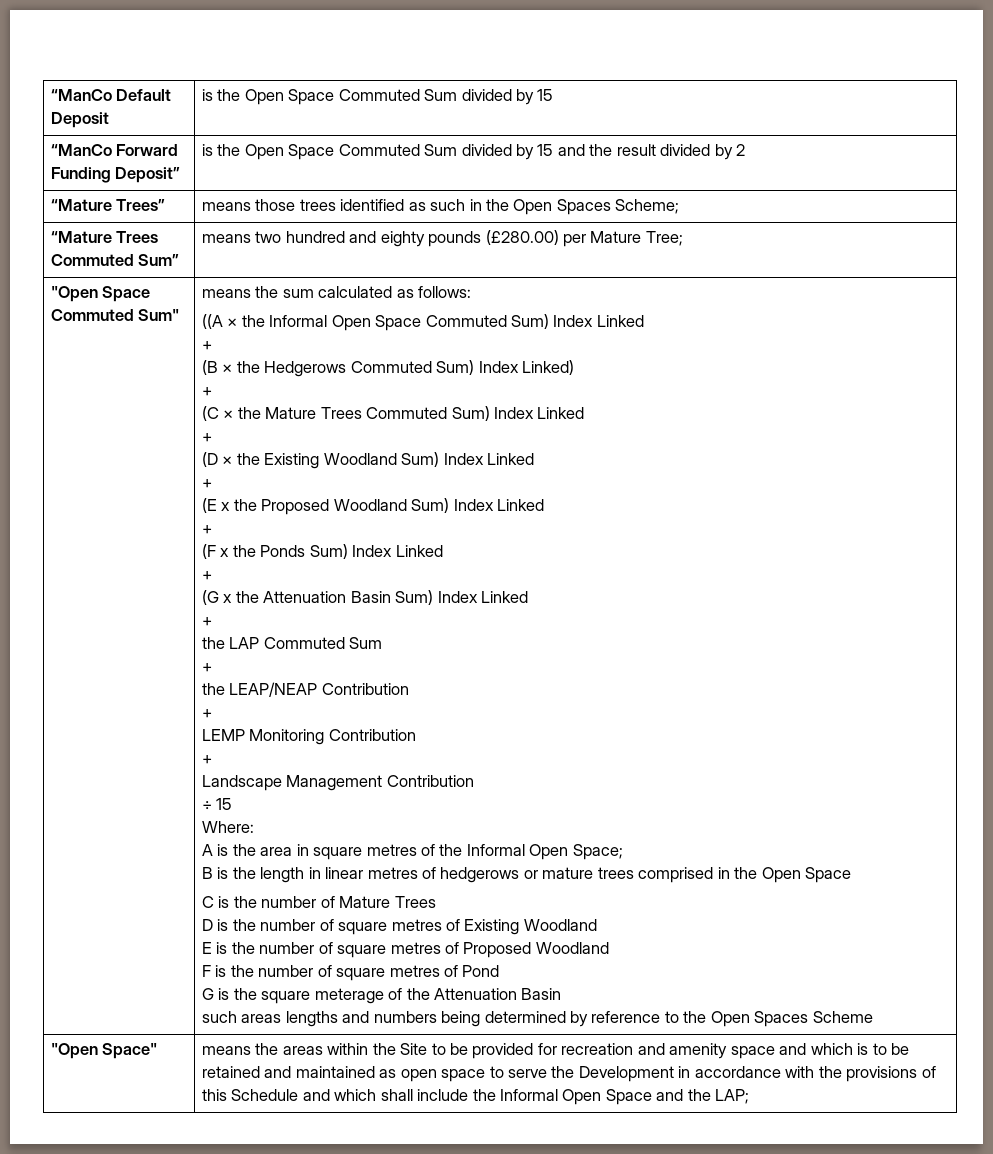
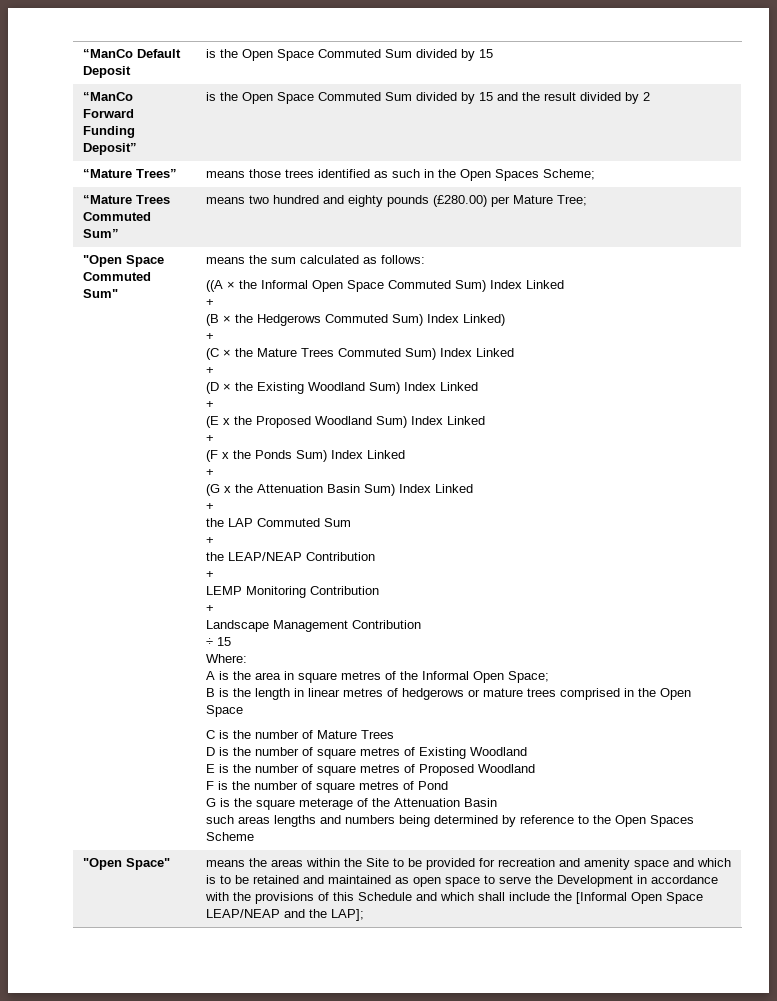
- means the areas within the Site to be provided for recreation and amenity space and which is to be retained and maintained as open space to serve the Development in accordance with the provisions of this Schedule and which shall include the Informal Open Space and the LAP;
+ means the areas within the Site to be provided for recreation and amenity space and which is to be retained and maintained as open space to serve the Development in accordance with the provisions of this Schedule and which shall include the [Informal Open Space LEAP/NEAP and the LAP];

